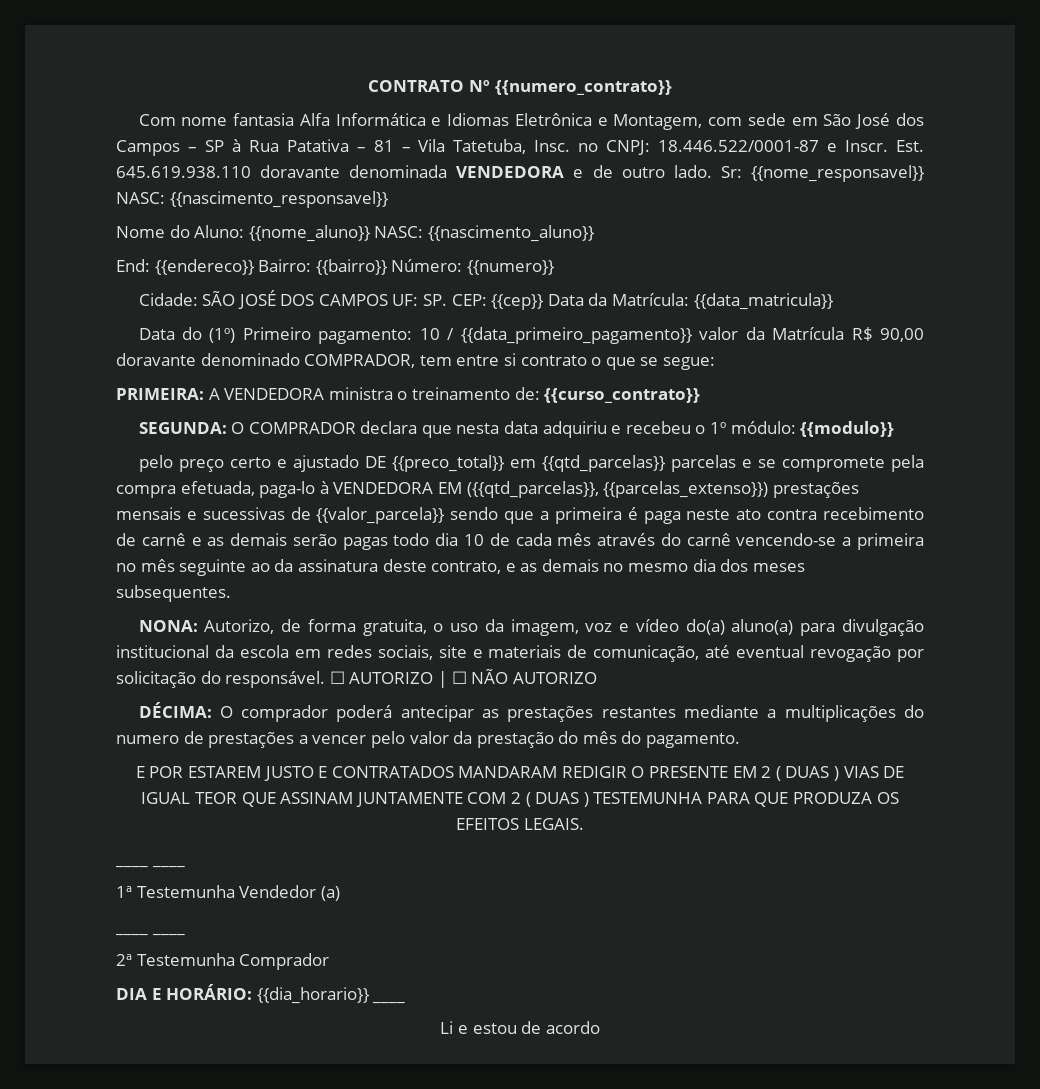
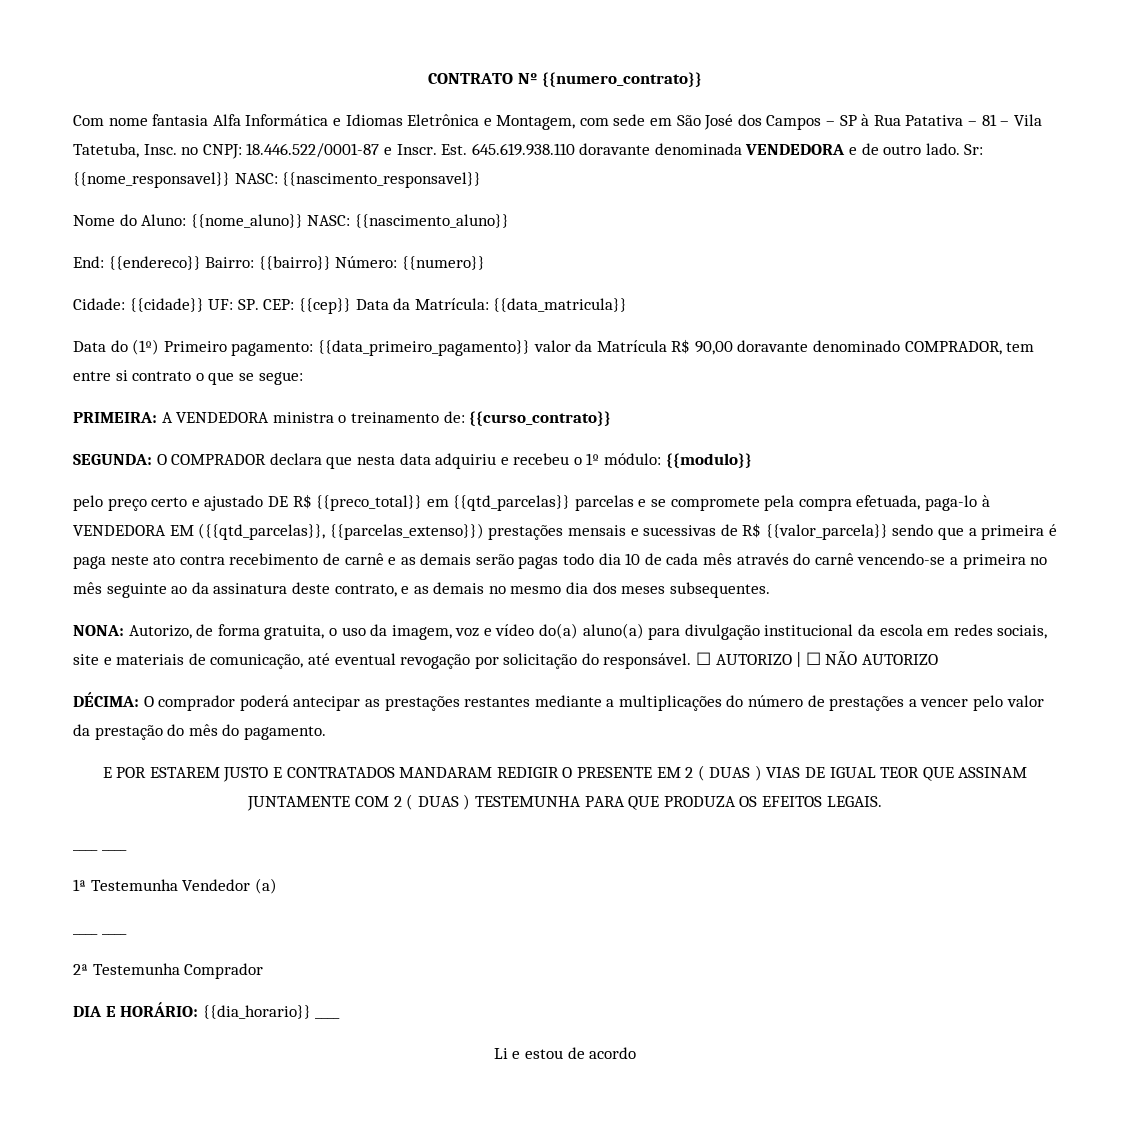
- Cidade: SÃO JOSÉ DOS CAMPOS UF: SP. CEP: {{cep}} Data da Matrícula: {{data_matricula}}
+ Cidade: {{cidade}} UF: SP. CEP: {{cep}} Data da Matrícula: {{data_matricula}}
- Data do (1º) Primeiro pagamento: 10 / {{data_primeiro_pagamento}} valor da Matrícula R$ 90,00 doravante denominado COMPRADOR, tem entre si contrato o que se segue:
+ Data do (1º) Primeiro pagamento: {{data_primeiro_pagamento}} valor da Matrícula R$ 90,00 doravante denominado COMPRADOR, tem entre si contrato o que se segue:
- pelo preço certo e ajustado DE {{preco_total}} em {{qtd_parcelas}} parcelas e se compromete pela compra efetuada, paga-lo à VENDEDORA EM ({{qtd_parcelas}}, {{parcelas_extenso}}) prestações mensais e sucessivas de {{valor_parcela}} sendo que a primeira é paga neste ato contra recebimento de carnê e as demais serão pagas todo dia 10 de cada mês através do carnê vencendo-se a primeira no mês seguinte ao da assinatura deste contrato, e as demais no mesmo dia dos meses subsequentes.
+ pelo preço certo e ajustado DE R$ {{preco_total}} em {{qtd_parcelas}} parcelas e se compromete pela compra efetuada, paga-lo à VENDEDORA EM ({{qtd_parcelas}}, {{parcelas_extenso}}) prestações mensais e sucessivas de R$ {{valor_parcela}} sendo que a primeira é paga neste ato contra recebimento de carnê e as demais serão pagas todo dia 10 de cada mês através do carnê vencendo-se a primeira no mês seguinte ao da assinatura deste contrato, e as demais no mesmo dia dos meses subsequentes.
- DÉCIMA: O comprador poderá antecipar as prestações restantes mediante a multiplicações do numero de prestações a vencer pelo valor da prestação do mês do pagamento.
+ DÉCIMA: O comprador poderá antecipar as prestações restantes mediante a multiplicações do número de prestações a vencer pelo valor da prestação do mês do pagamento.

